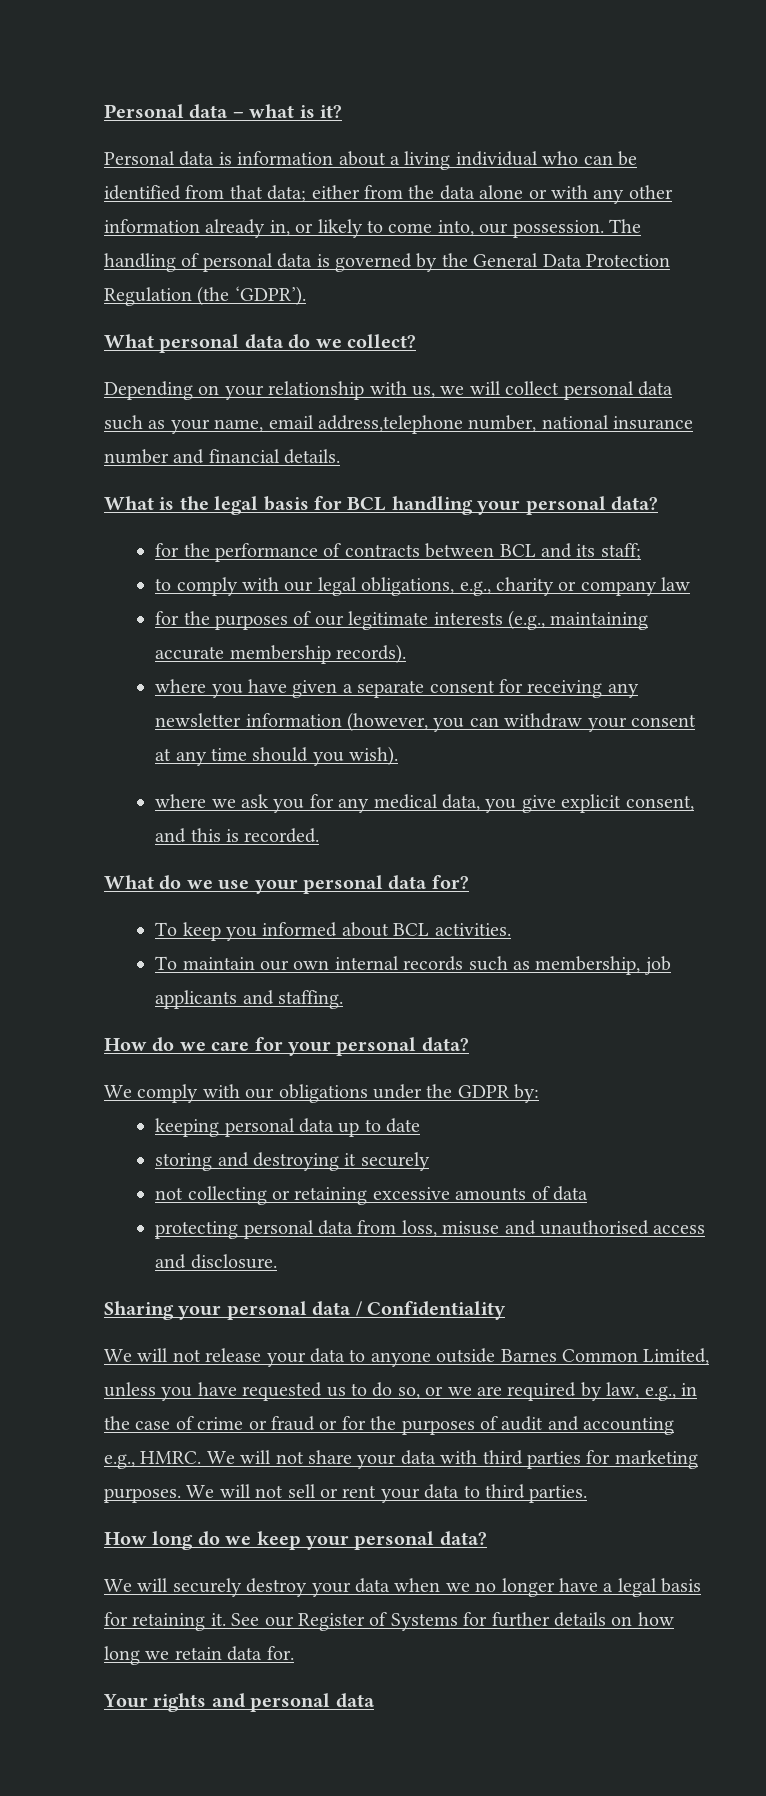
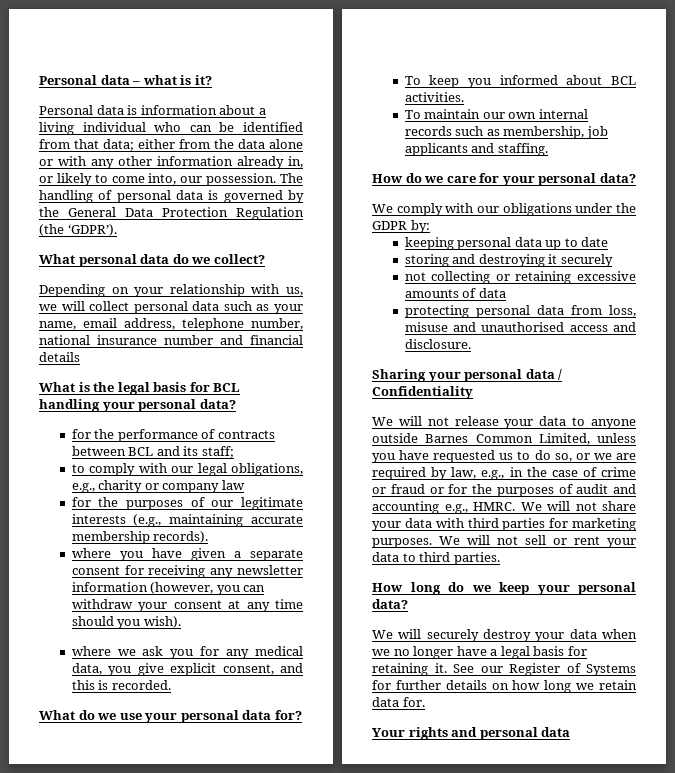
- Depending on your relationship with us, we will collect personal data such as your name, email address,telephone number, national insurance number and financial details.
+ Depending on your relationship with us, we will collect personal data such as your name, email address, telephone number, national insurance number and financial details

